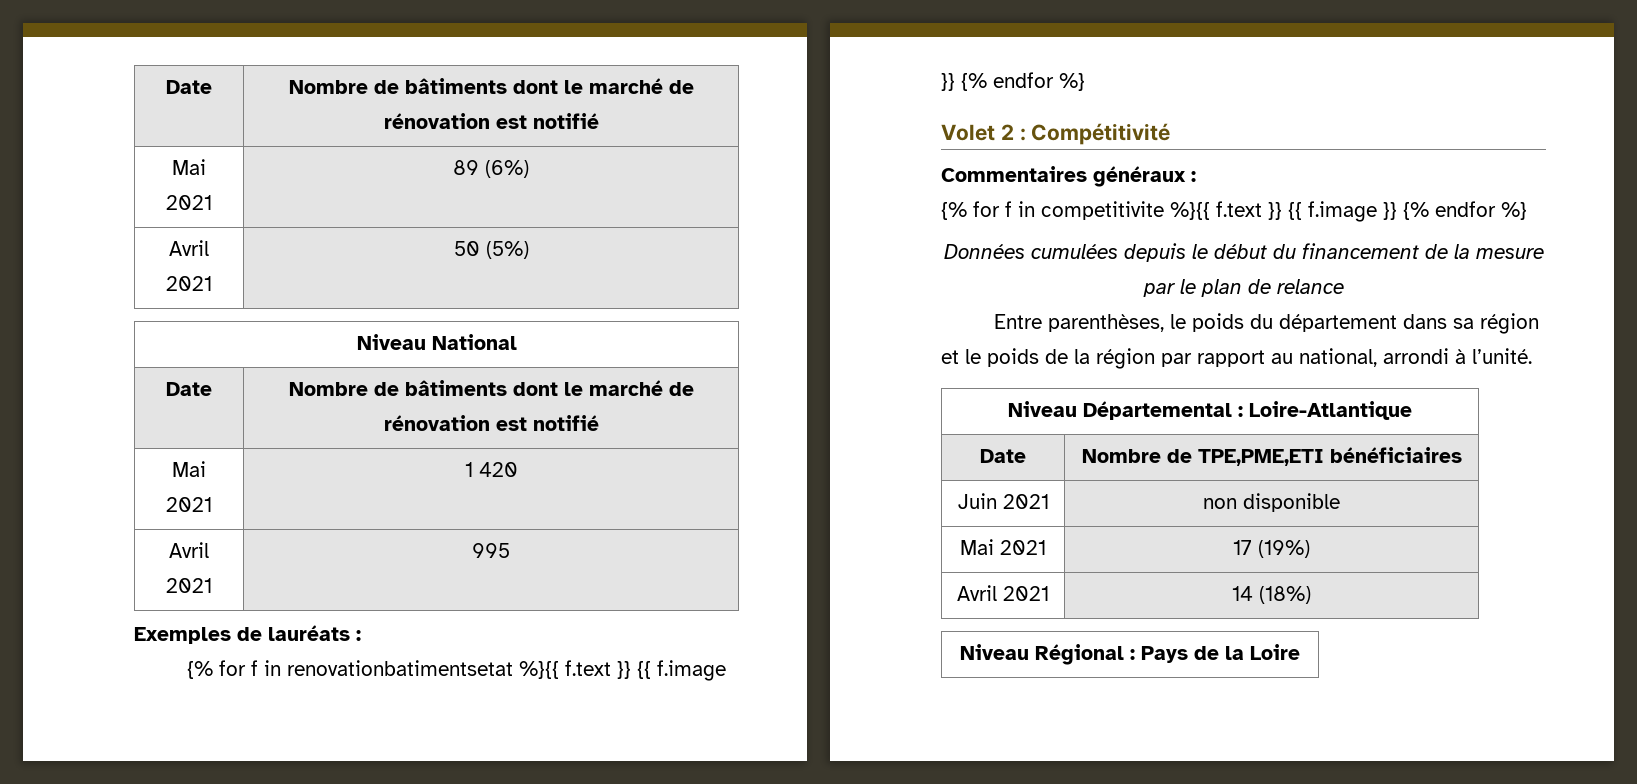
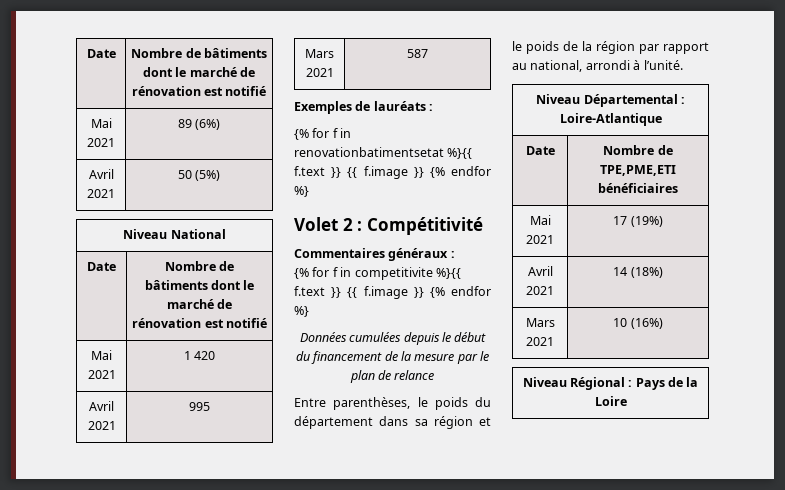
+ Mars 2021 | 587
- Juin 2021 | non disponible
+ Mars 2021 | 10 (16%)

